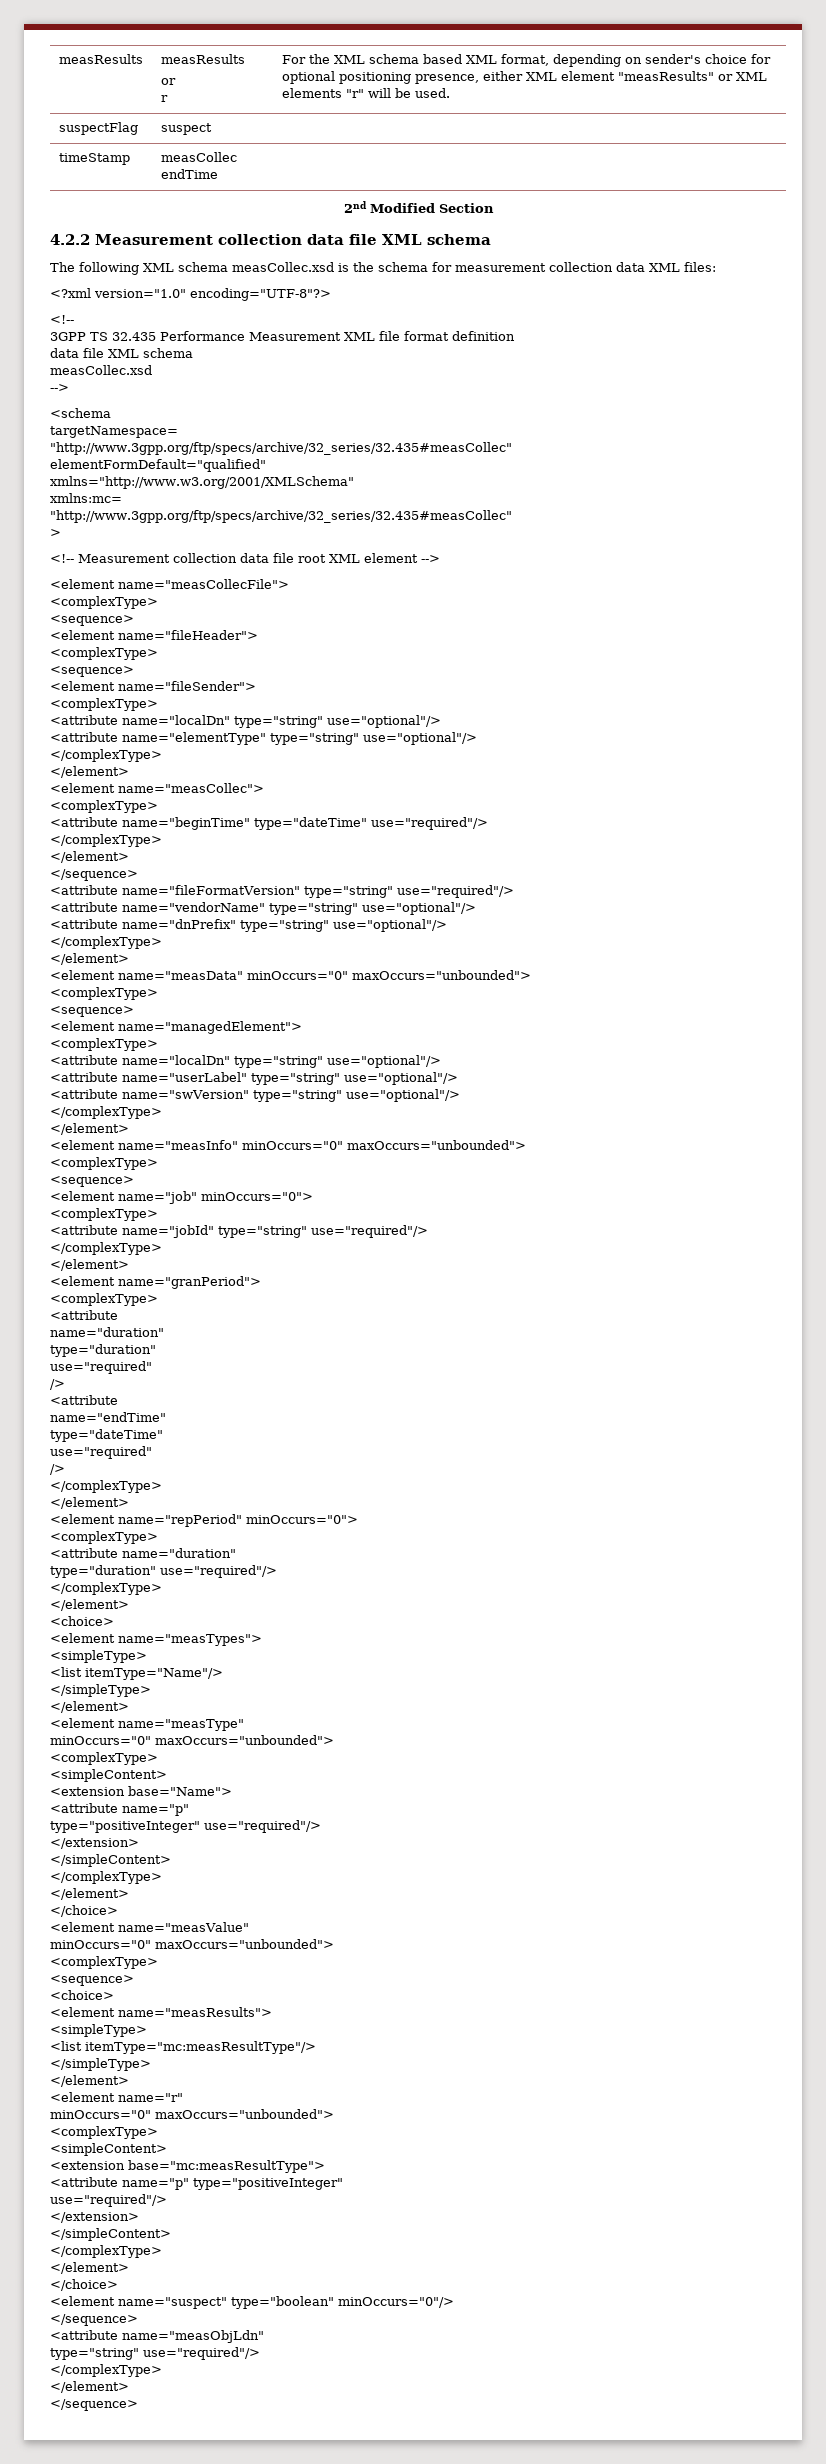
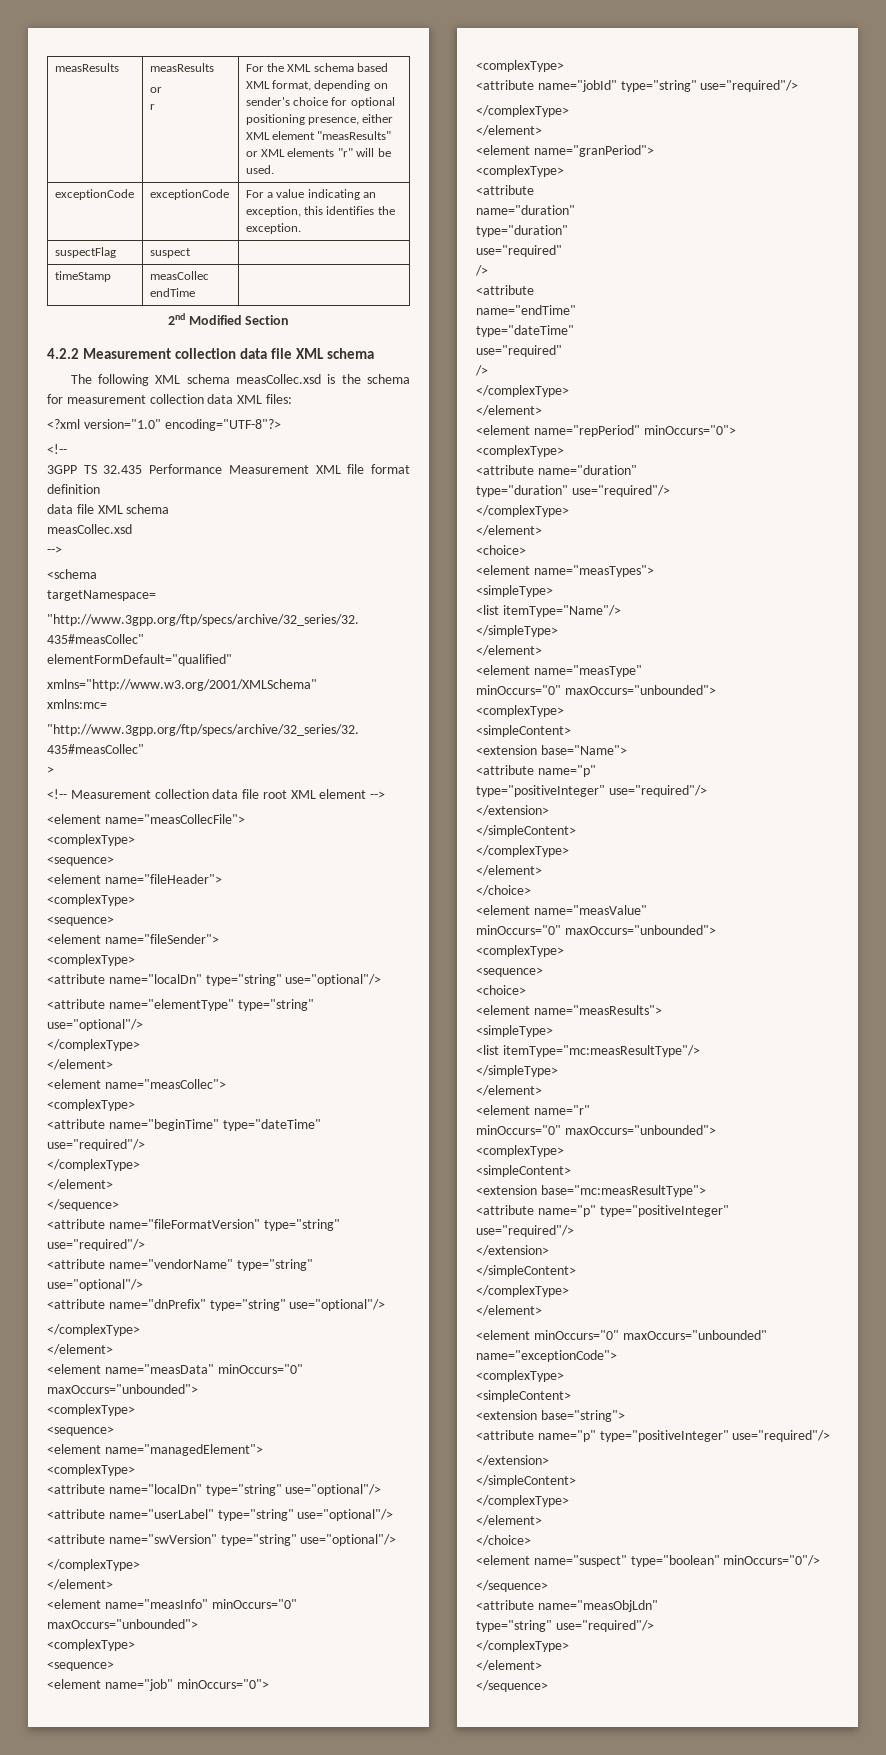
+ exceptionCode | exceptionCode | For a value indicating an exception, this identifies the exception.
+ <element minOccurs="0" maxOccurs="unbounded" name="exceptionCode">
+ <complexType>
+ <simpleContent>
+ <extension base="string">
+ <attribute name="p" type="positiveInteger" use="required"/>
+ </extension>
+ </simpleContent>
+ </complexType>
+ </element>

